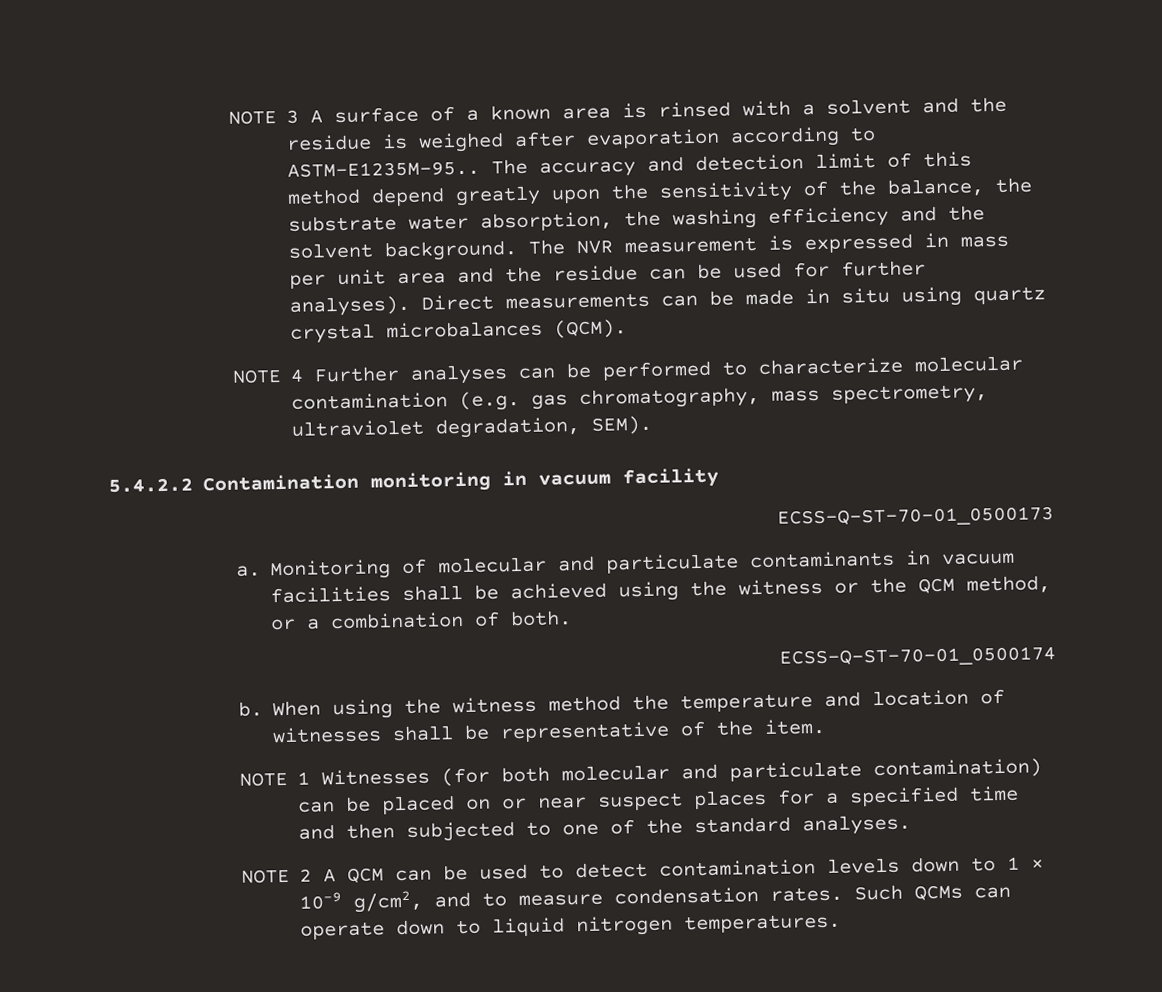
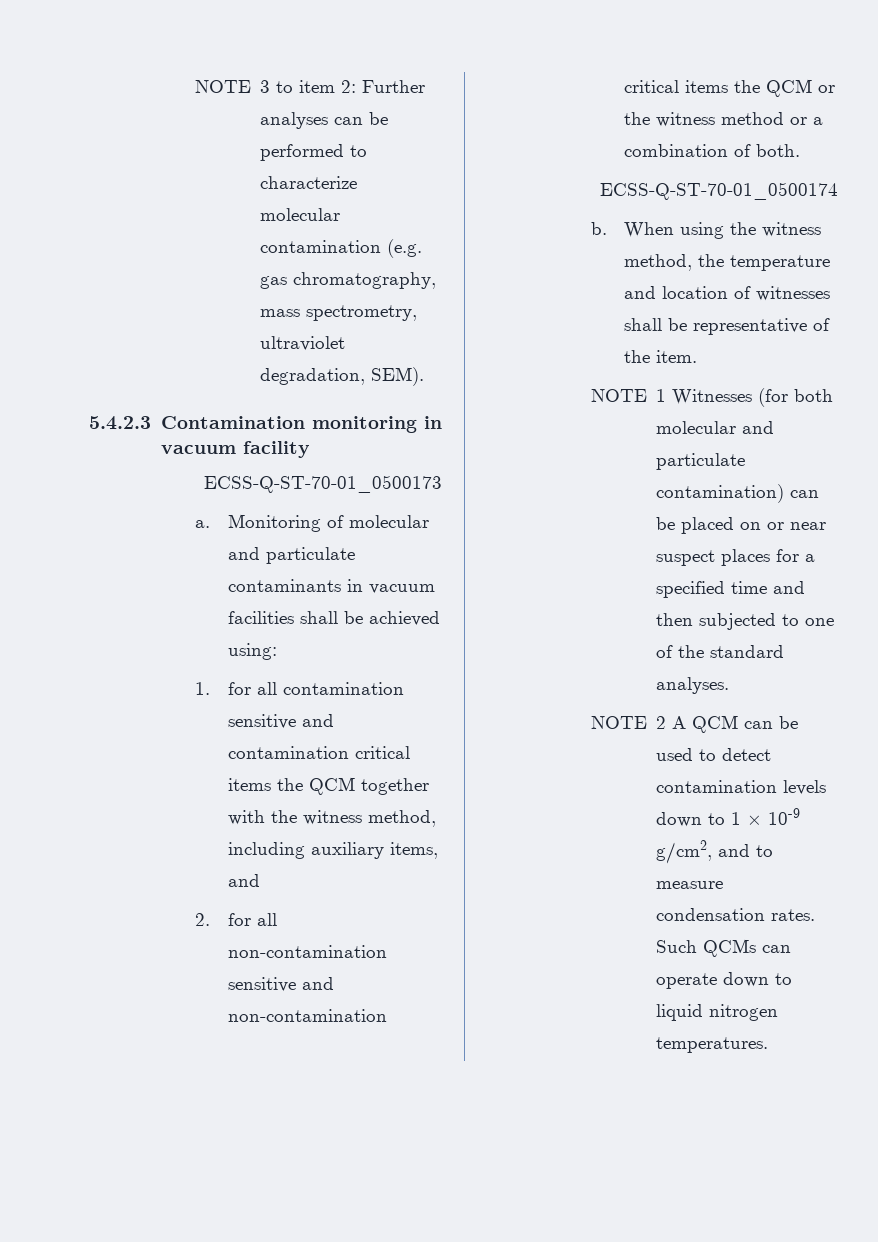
- NOTE 3 A surface of a known area is rinsed with a solvent and the residue is weighed after evaporation according to ASTM-E1235M-95.. The accuracy and detection limit of this method depend greatly upon the sensitivity of the balance, the substrate water absorption, the washing efficiency and the solvent background. The NVR measurement is expressed in mass per unit area and the residue can be used for further analyses). Direct measurements can be made in situ using quartz crystal microbalances (QCM).
- NOTE 4 Further analyses can be performed to characterize molecular contamination (e.g. gas chromatography, mass spectrometry, ultraviolet degradation, SEM).
+ NOTE 3 to item 2: Further analyses can be performed to characterize molecular contamination (e.g. gas chromatography, mass spectrometry, ultraviolet degradation, SEM).
- 5.4.2.2 Contamination monitoring in vacuum facility
+ 5.4.2.3 Contamination monitoring in vacuum facility
- Monitoring of molecular and particulate contaminants in vacuum facilities shall be achieved using the witness or the QCM method, or a combination of both.
+ Monitoring of molecular and particulate contaminants in vacuum facilities shall be achieved using:
+ 1. for all contamination sensitive and contamination critical items the QCM together with the witness method, including auxiliary items, and
+ 2. for all non-contamination sensitive and non-contamination critical items the QCM or the witness method or a combination of both.
- When using the witness method the temperature and location of witnesses shall be representative of the item.
+ When using the witness method, the temperature and location of witnesses shall be representative of the item.

